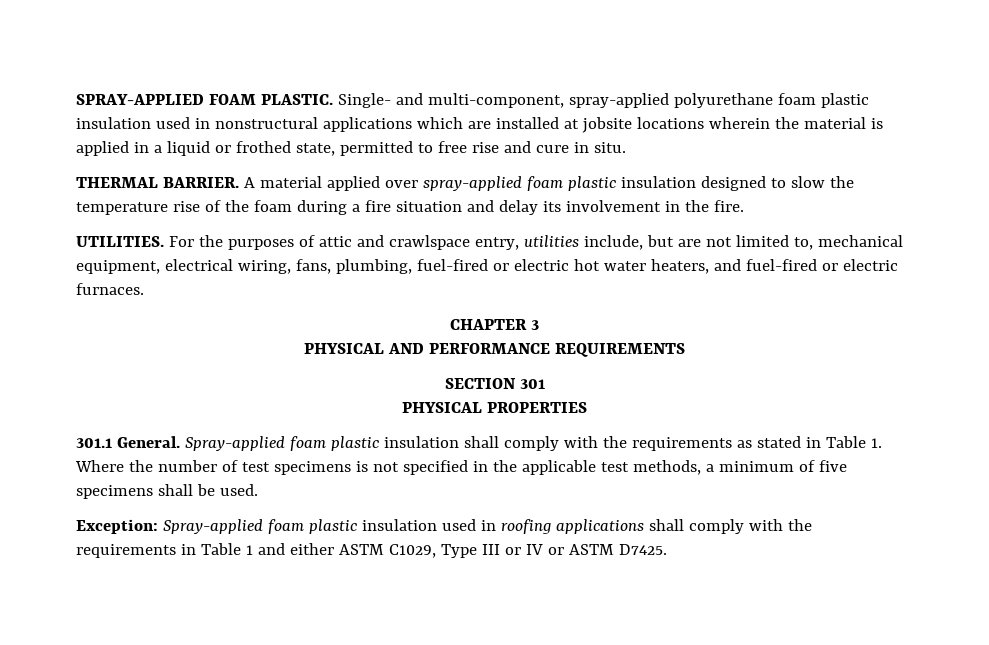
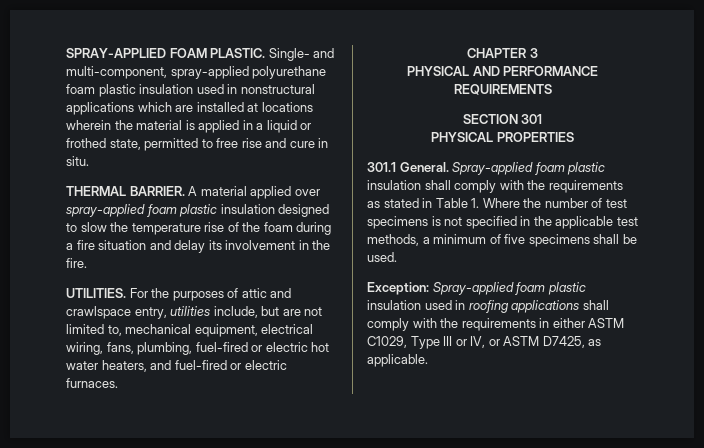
- Single- and multi-component, spray-applied polyurethane foam plastic insulation used in nonstructural applications which are installed at jobsite locations wherein the material is applied in a liquid or frothed state, permitted to free rise and cure in situ.
+ Single- and multi-component, spray-applied polyurethane foam plastic insulation used in nonstructural applications which are installed at locations wherein the material is applied in a liquid or frothed state, permitted to free rise and cure in situ.
- Exception: Spray-applied foam plastic insulation used in roofing applications shall comply with the requirements in Table 1 and either ASTM C1029, Type III or IV or ASTM D7425.
+ Exception: Spray-applied foam plastic insulation used in roofing applications shall comply with the requirements in either ASTM C1029, Type III or IV, or ASTM D7425, as applicable.

